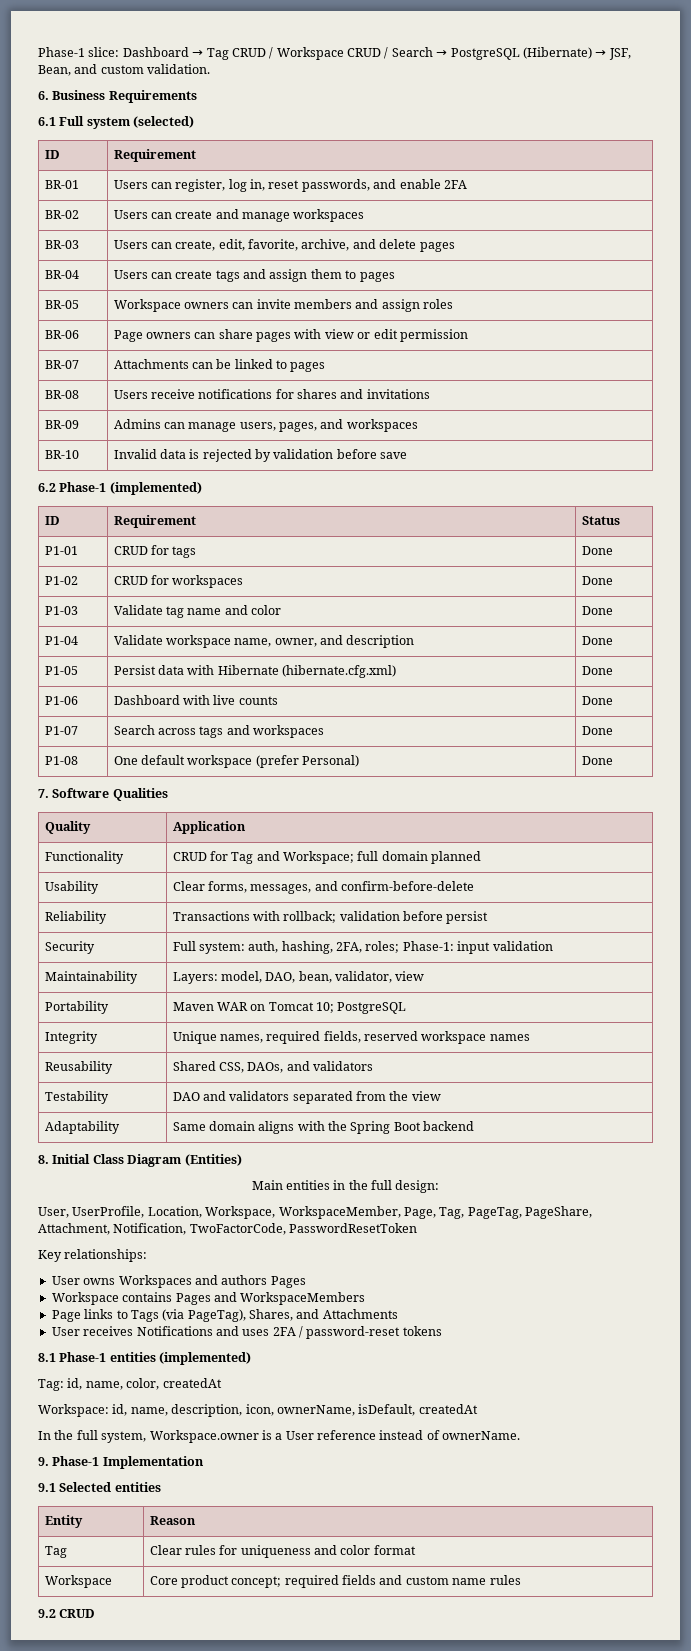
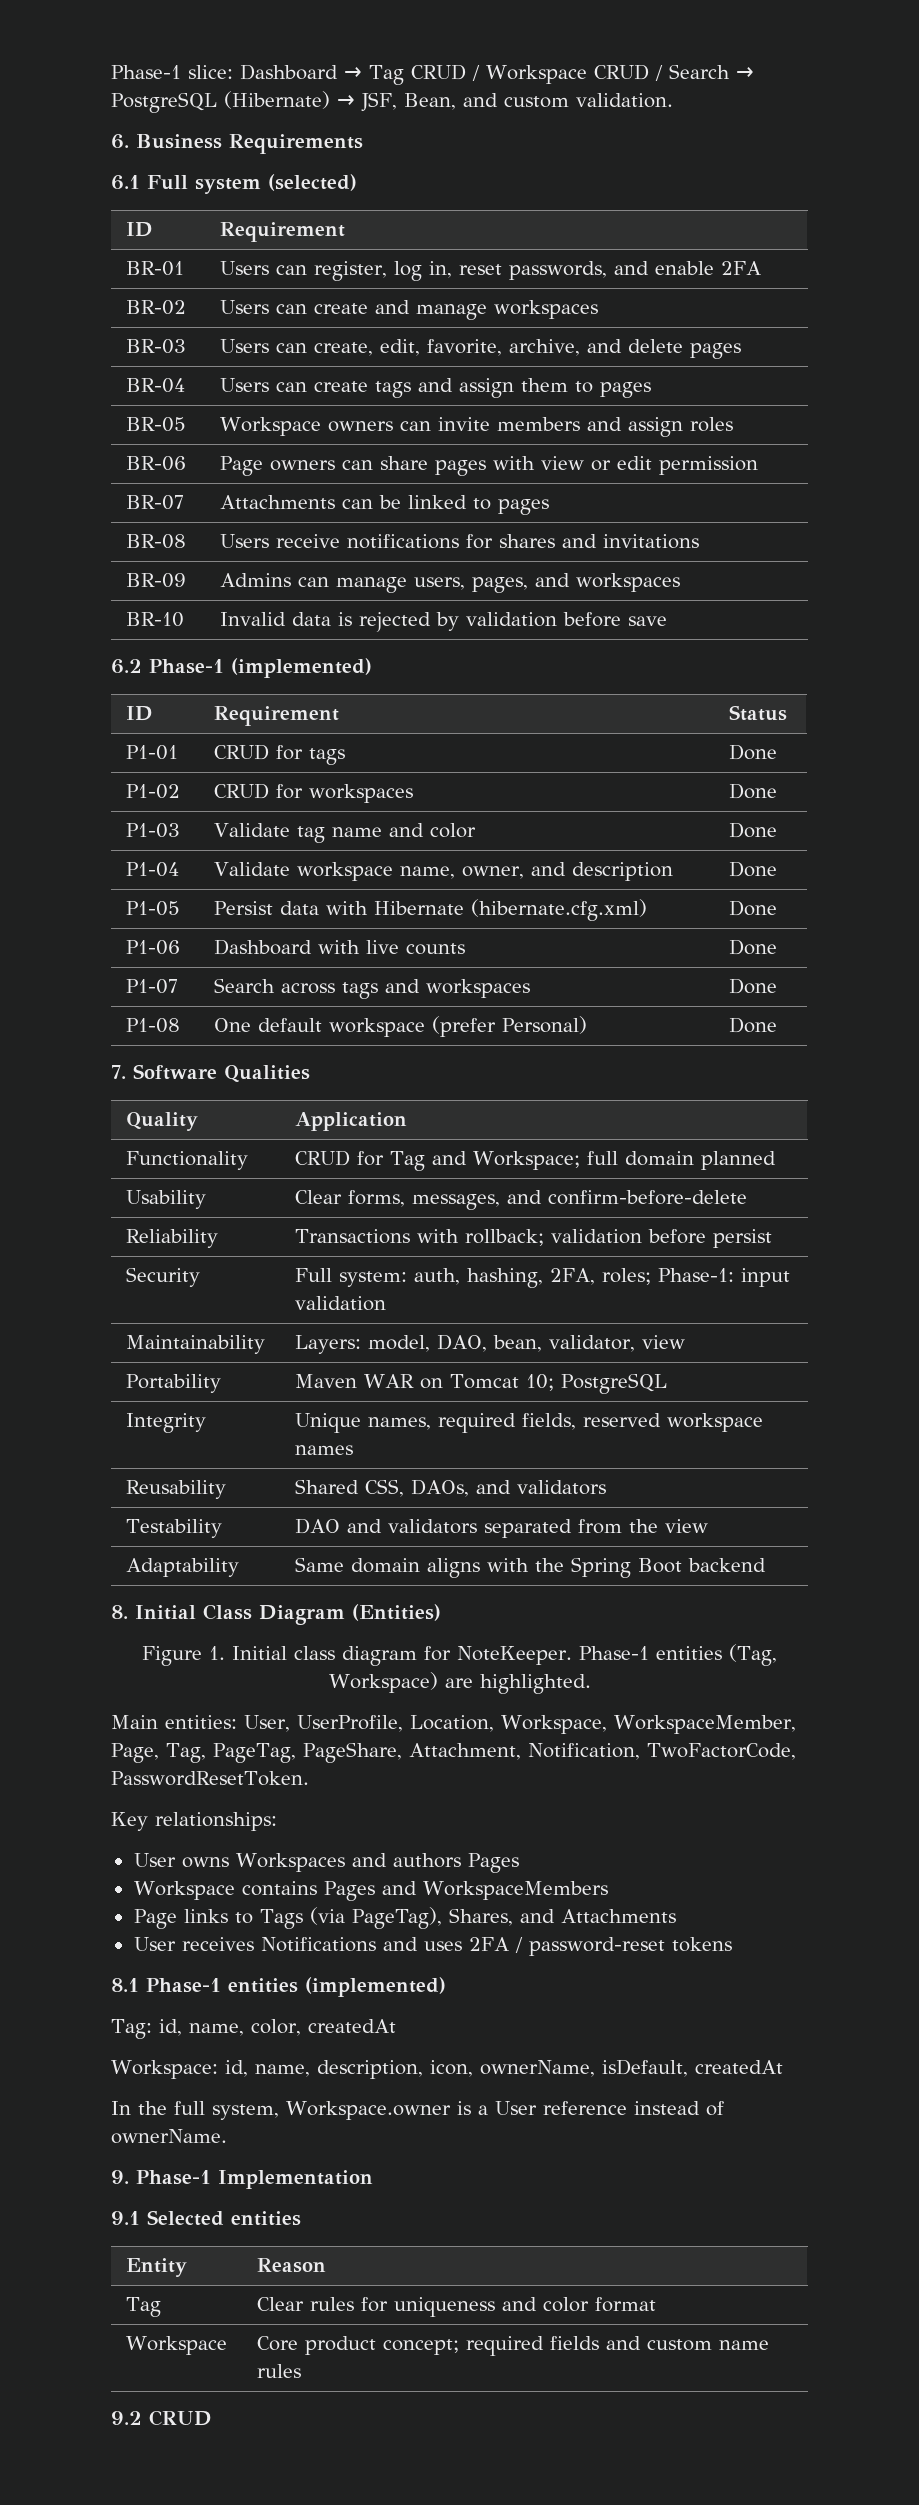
- Main entities in the full design:
- User, UserProfile, Location, Workspace, WorkspaceMember, Page, Tag, PageTag, PageShare, Attachment, Notification, TwoFactorCode, PasswordResetToken
+ Figure 1. Initial class diagram for NoteKeeper. Phase-1 entities (Tag, Workspace) are highlighted.
+ Main entities: User, UserProfile, Location, Workspace, WorkspaceMember, Page, Tag, PageTag, PageShare, Attachment, Notification, TwoFactorCode, PasswordResetToken.

